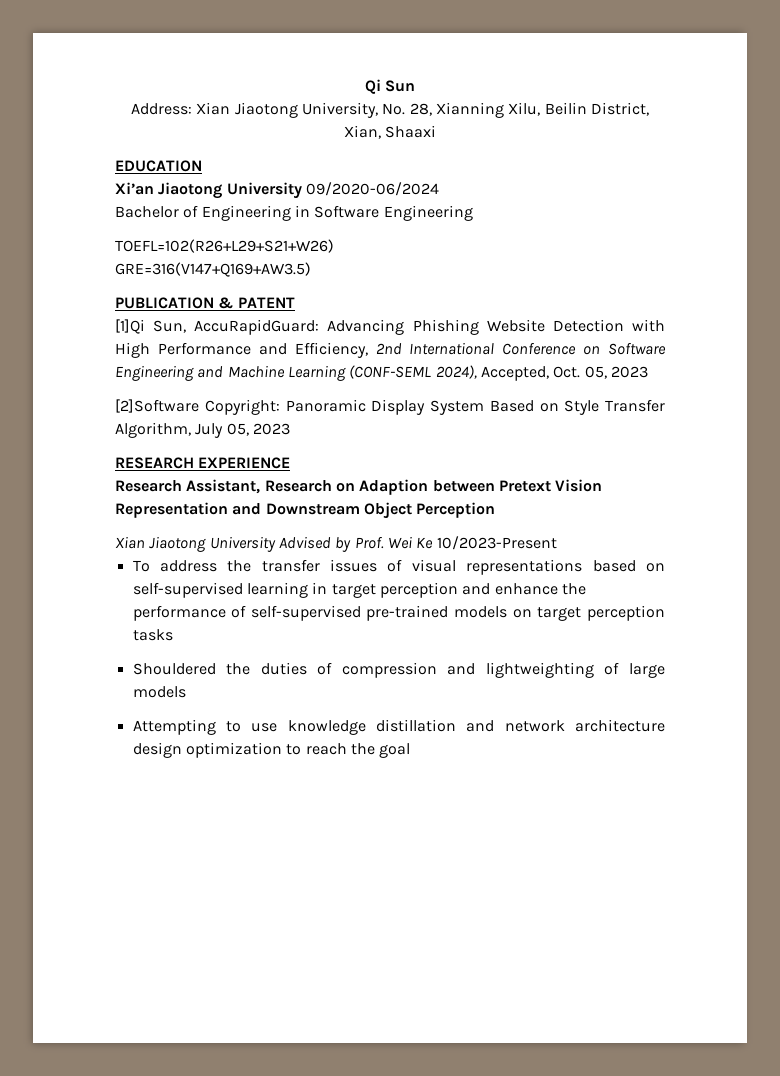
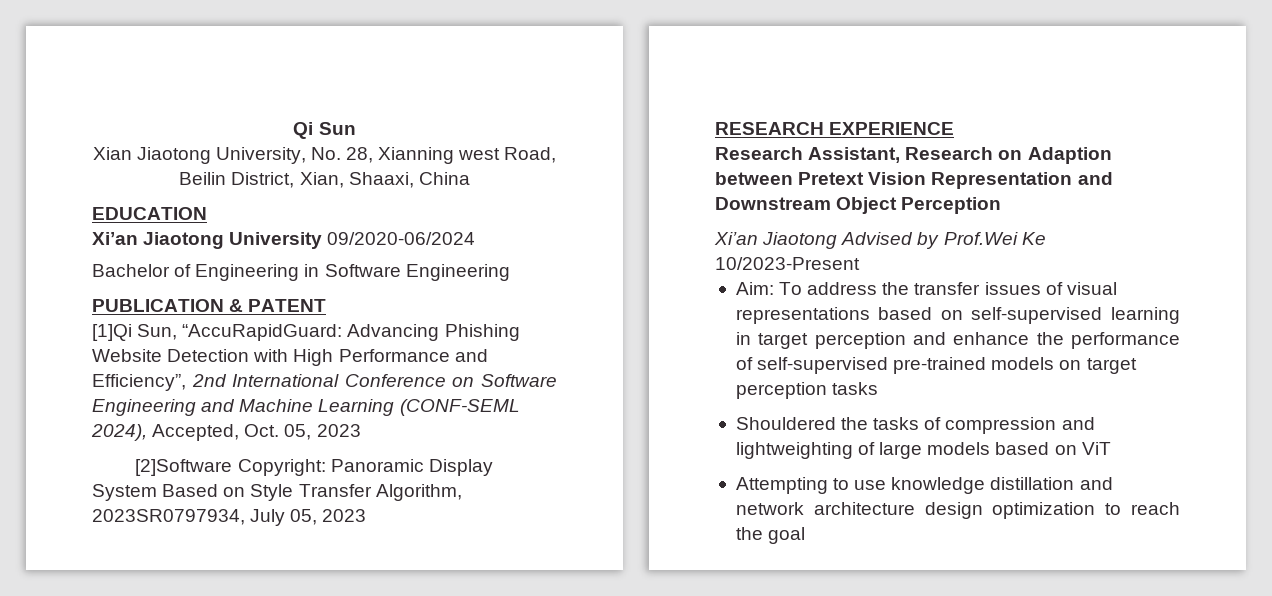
- Address: Xian Jiaotong University, No. 28, Xianning Xilu, Beilin District, Xian, Shaaxi
+ Xian Jiaotong University, No. 28, Xianning west Road, Beilin District, Xian, Shaaxi, China
- TOEFL=102(R26+L29+S21+W26)
- GRE=316(V147+Q169+AW3.5)
- [1]Qi Sun, AccuRapidGuard: Advancing Phishing Website Detection with High Performance and Efficiency, 2nd International Conference on Software Engineering and Machine Learning (CONF-SEML 2024), Accepted, Oct. 05, 2023
+ [1]Qi Sun, “AccuRapidGuard: Advancing Phishing Website Detection with High Performance and Efficiency”, 2nd International Conference on Software Engineering and Machine Learning (CONF-SEML 2024), Accepted, Oct. 05, 2023
- [2]Software Copyright: Panoramic Display System Based on Style Transfer Algorithm, July 05, 2023
+ [2]Software Copyright: Panoramic Display System Based on Style Transfer Algorithm, 2023SR0797934, July 05, 2023
- Xian Jiaotong University Advised by Prof. Wei Ke 10/2023-Present
+ Xi’an Jiaotong Advised by Prof.Wei Ke 10/2023-Present
- To address the transfer issues of visual representations based on self-supervised learning in target perception and enhance the performance of self-supervised pre-trained models on target perception tasks
+ Aim: To address the transfer issues of visual representations based on self-supervised learning in target perception and enhance the performance of self-supervised pre-trained models on target perception tasks
- Shouldered the duties of compression and lightweighting of large models
+ Shouldered the tasks of compression and lightweighting of large models based on ViT

